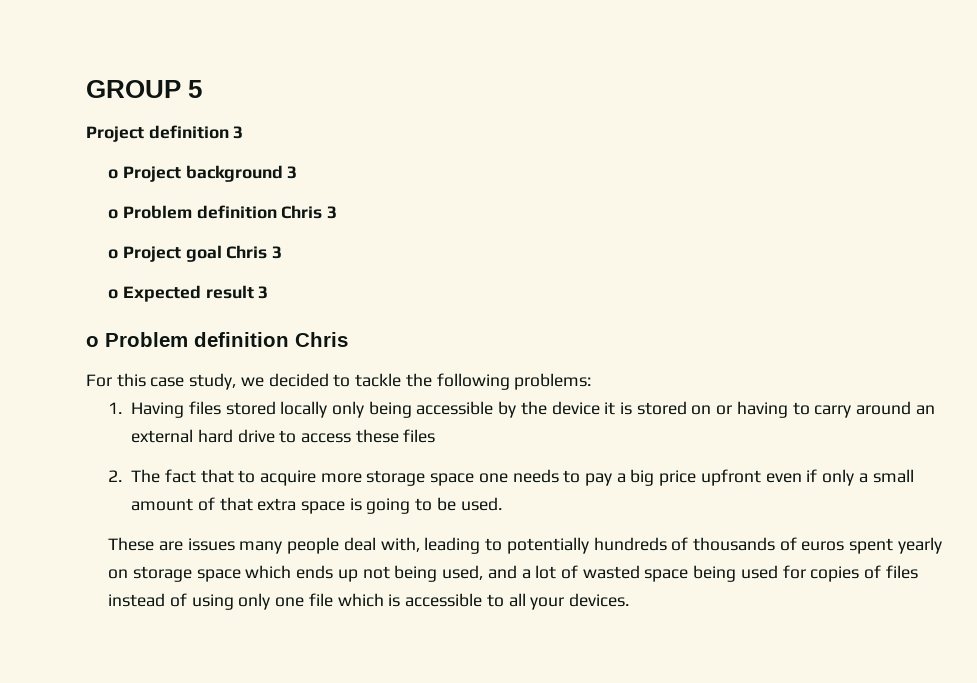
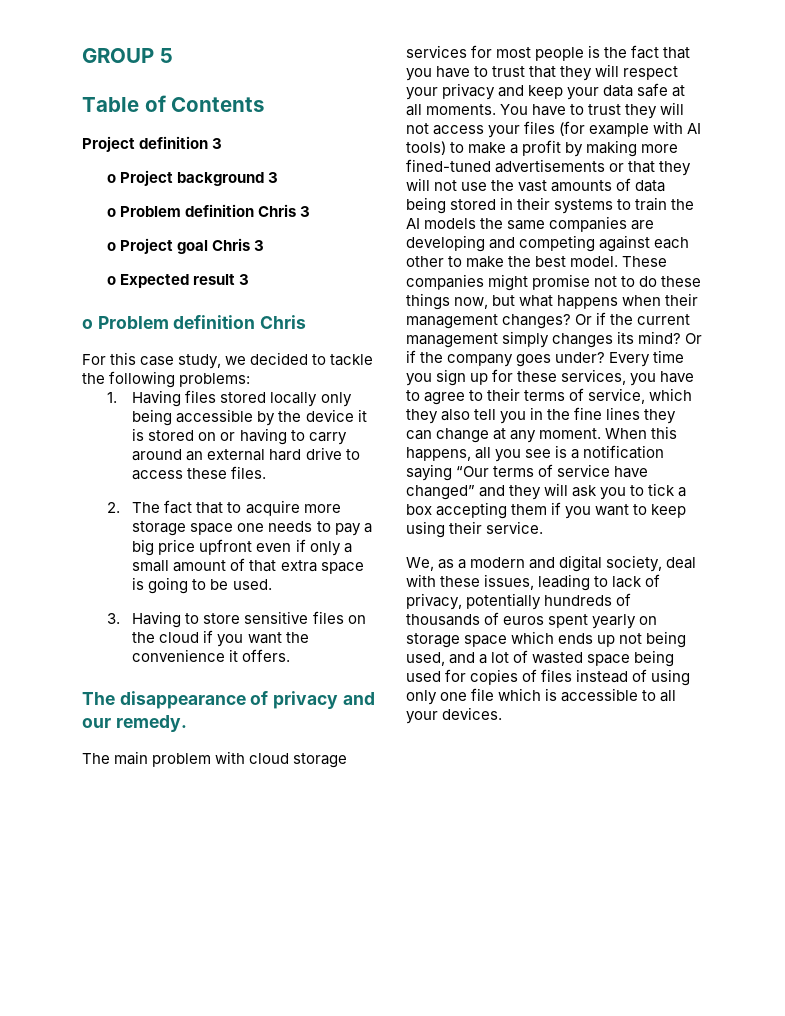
+ Table of Contents
- 1. Having files stored locally only being accessible by the device it is stored on or having to carry around an external hard drive to access these files
+ 1. Having files stored locally only being accessible by the device it is stored on or having to carry around an external hard drive to access these files.
- These are issues many people deal with, leading to potentially hundreds of thousands of euros spent yearly on storage space which ends up not being used, and a lot of wasted space being used for copies of files instead of using only one file which is accessible to all your devices.
+ 3. Having to store sensitive files on the cloud if you want the convenience it offers.
+ The disappearance of privacy and our remedy.
+ The main problem with cloud storage services for most people is the fact that you have to trust that they will respect your privacy and keep your data safe at all moments. You have to trust they will not access your files (for example with AI tools) to make a profit by making more fined-tuned advertisements or that they will not use the vast amounts of data being stored in their systems to train the AI models the same companies are developing and competing against each other to make the best model. These companies might promise not to do these things now, but what happens when their management changes? Or if the current management simply changes its mind? Or if the company goes under? Every time you sign up for these services, you have to agree to their terms of service, which they also tell you in the fine lines they can change at any moment. When this happens, all you see is a notification saying “Our terms of service have changed” and they will ask you to tick a box accepting them if you want to keep using their service.
+ We, as a modern and digital society, deal with these issues, leading to lack of privacy, potentially hundreds of thousands of euros spent yearly on storage space which ends up not being used, and a lot of wasted space being used for copies of files instead of using only one file which is accessible to all your devices.

